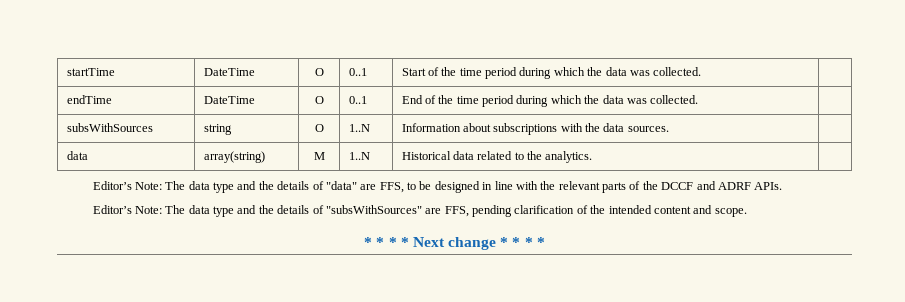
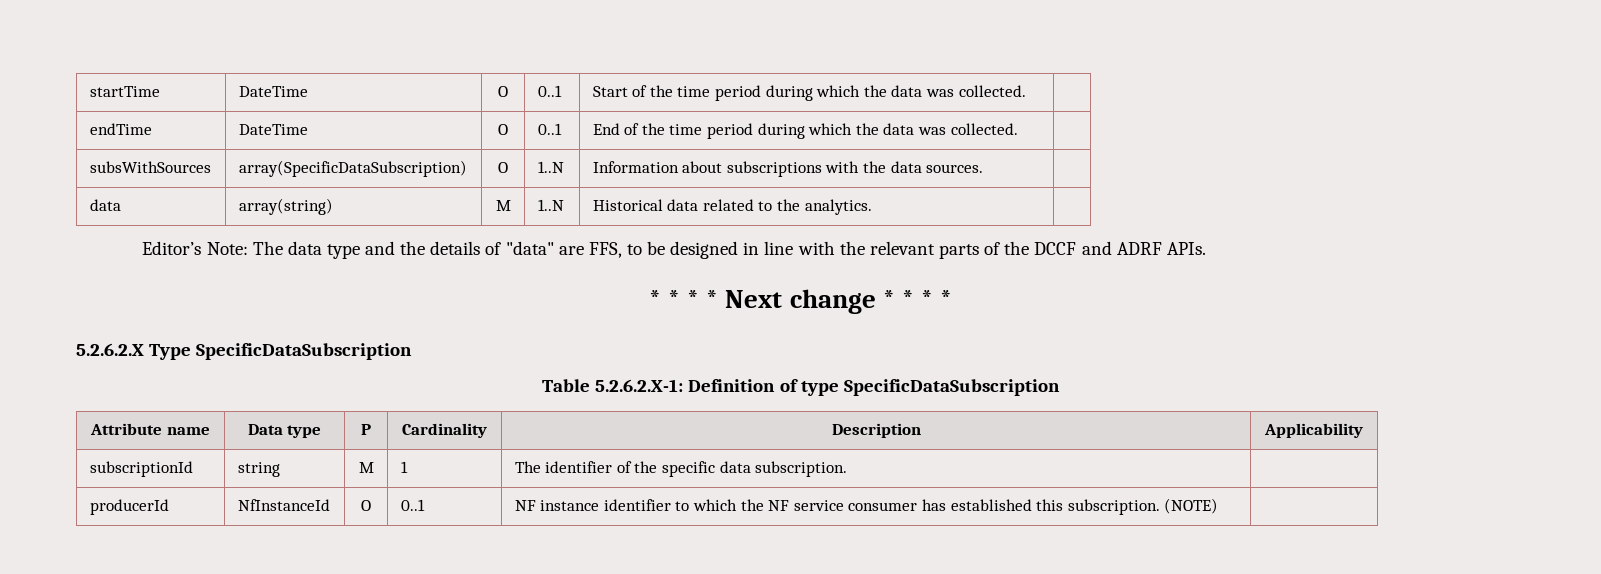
- subsWithSources | string | O | 1..N | Information about subscriptions with the data sources. |
+ subsWithSources | array(SpecificDataSubscription) | O | 1..N | Information about subscriptions with the data sources. |
- Editor’s Note: The data type and the details of "subsWithSources" are FFS, pending clarification of the intended content and scope.
+ 5.2.6.2.X Type SpecificDataSubscription
+ Table 5.2.6.2.X-1: Definition of type SpecificDataSubscription
+ Attribute name | Data type | P | Cardinality | Description | Applicability
+ subscriptionId | string | M | 1 | The identifier of the specific data subscription. |
+ producerId | NfInstanceId | O | 0..1 | NF instance identifier to which the NF service consumer has established this subscription. (NOTE) |

